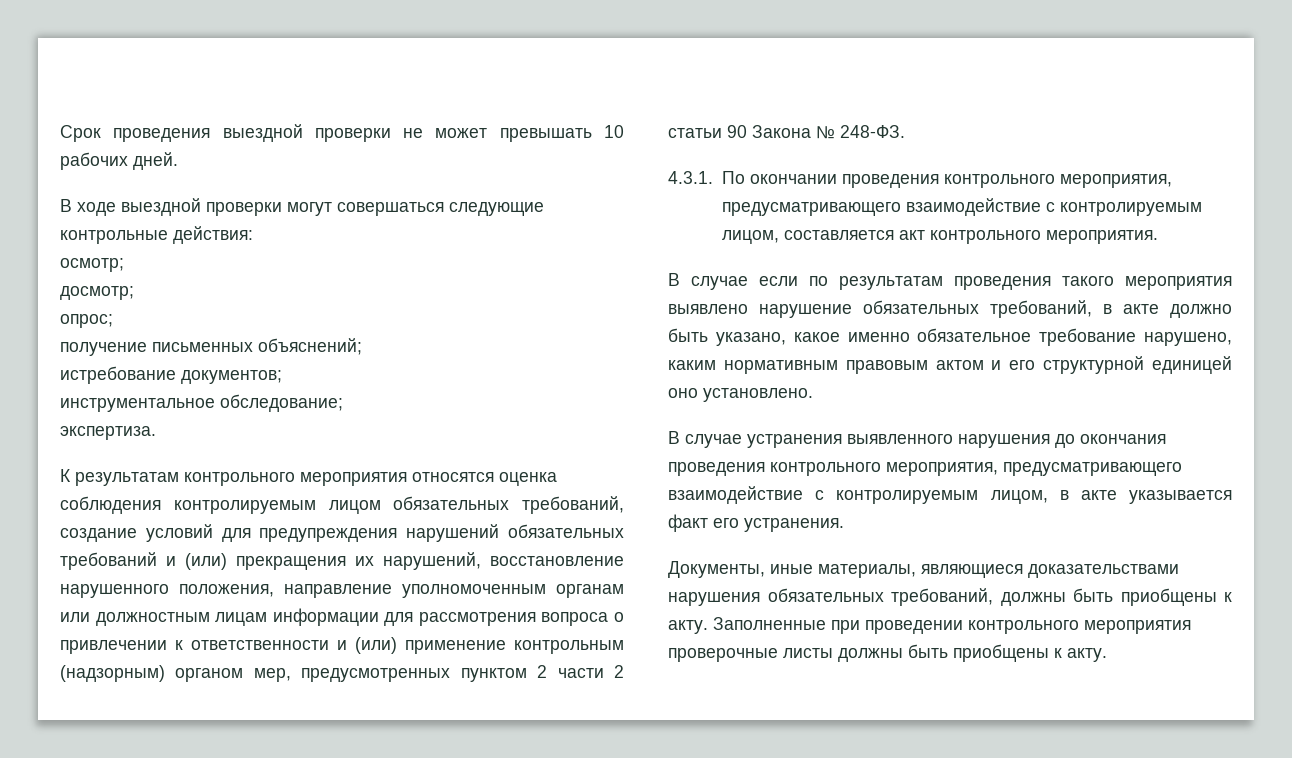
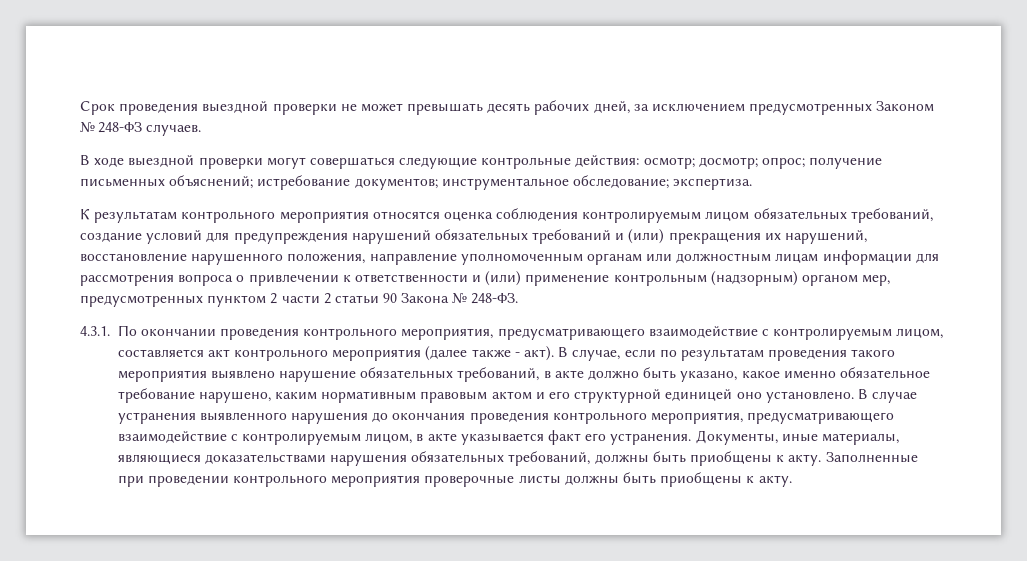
- Срок проведения выездной проверки не может превышать 10 рабочих дней.
+ Срок проведения выездной проверки не может превышать десять рабочих дней, за исключением предусмотренных Законом № 248-ФЗ случаев.
- В ходе выездной проверки могут совершаться следующие контрольные действия:
- осмотр;
- досмотр;
- опрос;
- получение письменных объяснений;
- истребование документов;
- инструментальное обследование;
- экспертиза.
+ В ходе выездной проверки могут совершаться следующие контрольные действия: осмотр; досмотр; опрос; получение письменных объяснений; истребование документов; инструментальное обследование; экспертиза.
- 4.3.1. По окончании проведения контрольного мероприятия, предусматривающего взаимодействие с контролируемым лицом, составляется акт контрольного мероприятия.
- В случае если по результатам проведения такого мероприятия выявлено нарушение обязательных требований, в акте должно быть указано, какое именно обязательное требование нарушено, каким нормативным правовым актом и его структурной единицей оно установлено.
- В случае устранения выявленного нарушения до окончания проведения контрольного мероприятия, предусматривающего взаимодействие с контролируемым лицом, в акте указывается факт его устранения.
- Документы, иные материалы, являющиеся доказательствами нарушения обязательных требований, должны быть приобщены к акту.
+ 4.3.1. По окончании проведения контрольного мероприятия, предусматривающего взаимодействие с контролируемым лицом, составляется акт контрольного мероприятия (далее также - акт). В случае, если по результатам проведения такого мероприятия выявлено нарушение обязательных требований, в акте должно быть указано, какое именно обязательное требование нарушено, каким нормативным правовым актом и его структурной единицей оно установлено. В случае устранения выявленного нарушения до окончания проведения контрольного мероприятия, предусматривающего взаимодействие с контролируемым лицом, в акте указывается факт его устранения. Документы, иные материалы, являющиеся доказательствами нарушения обязательных требований, должны быть приобщены к акту.

